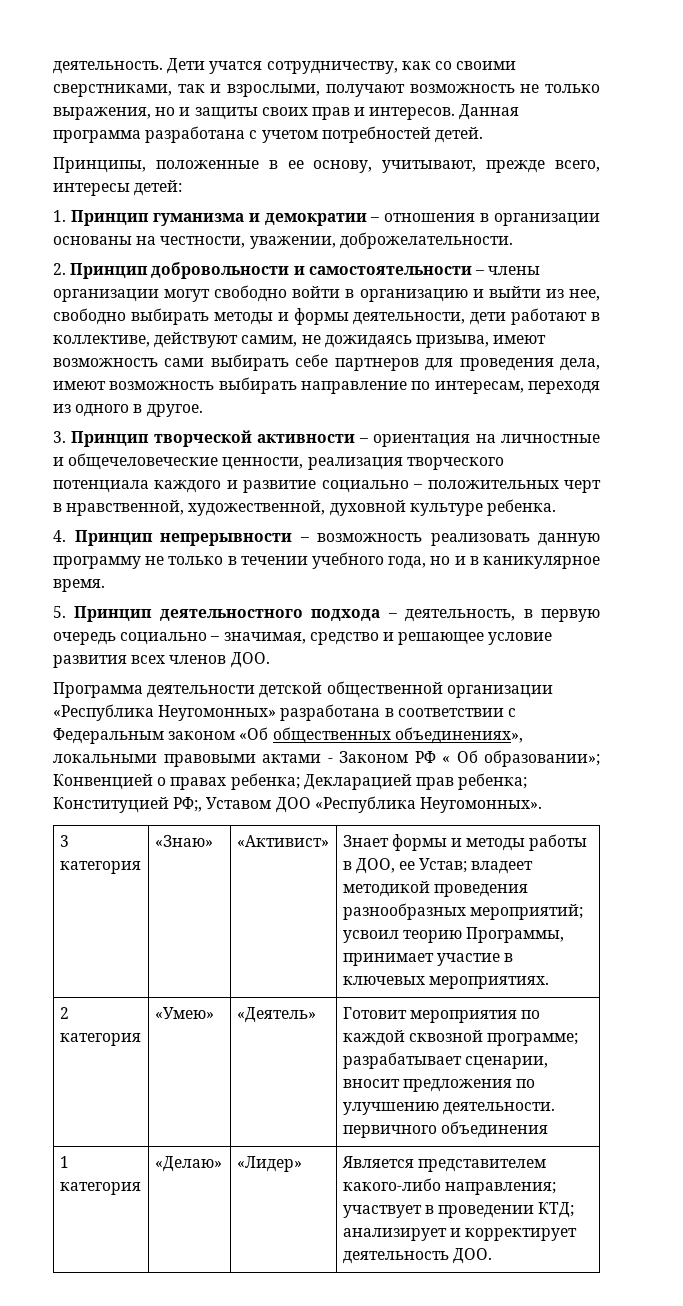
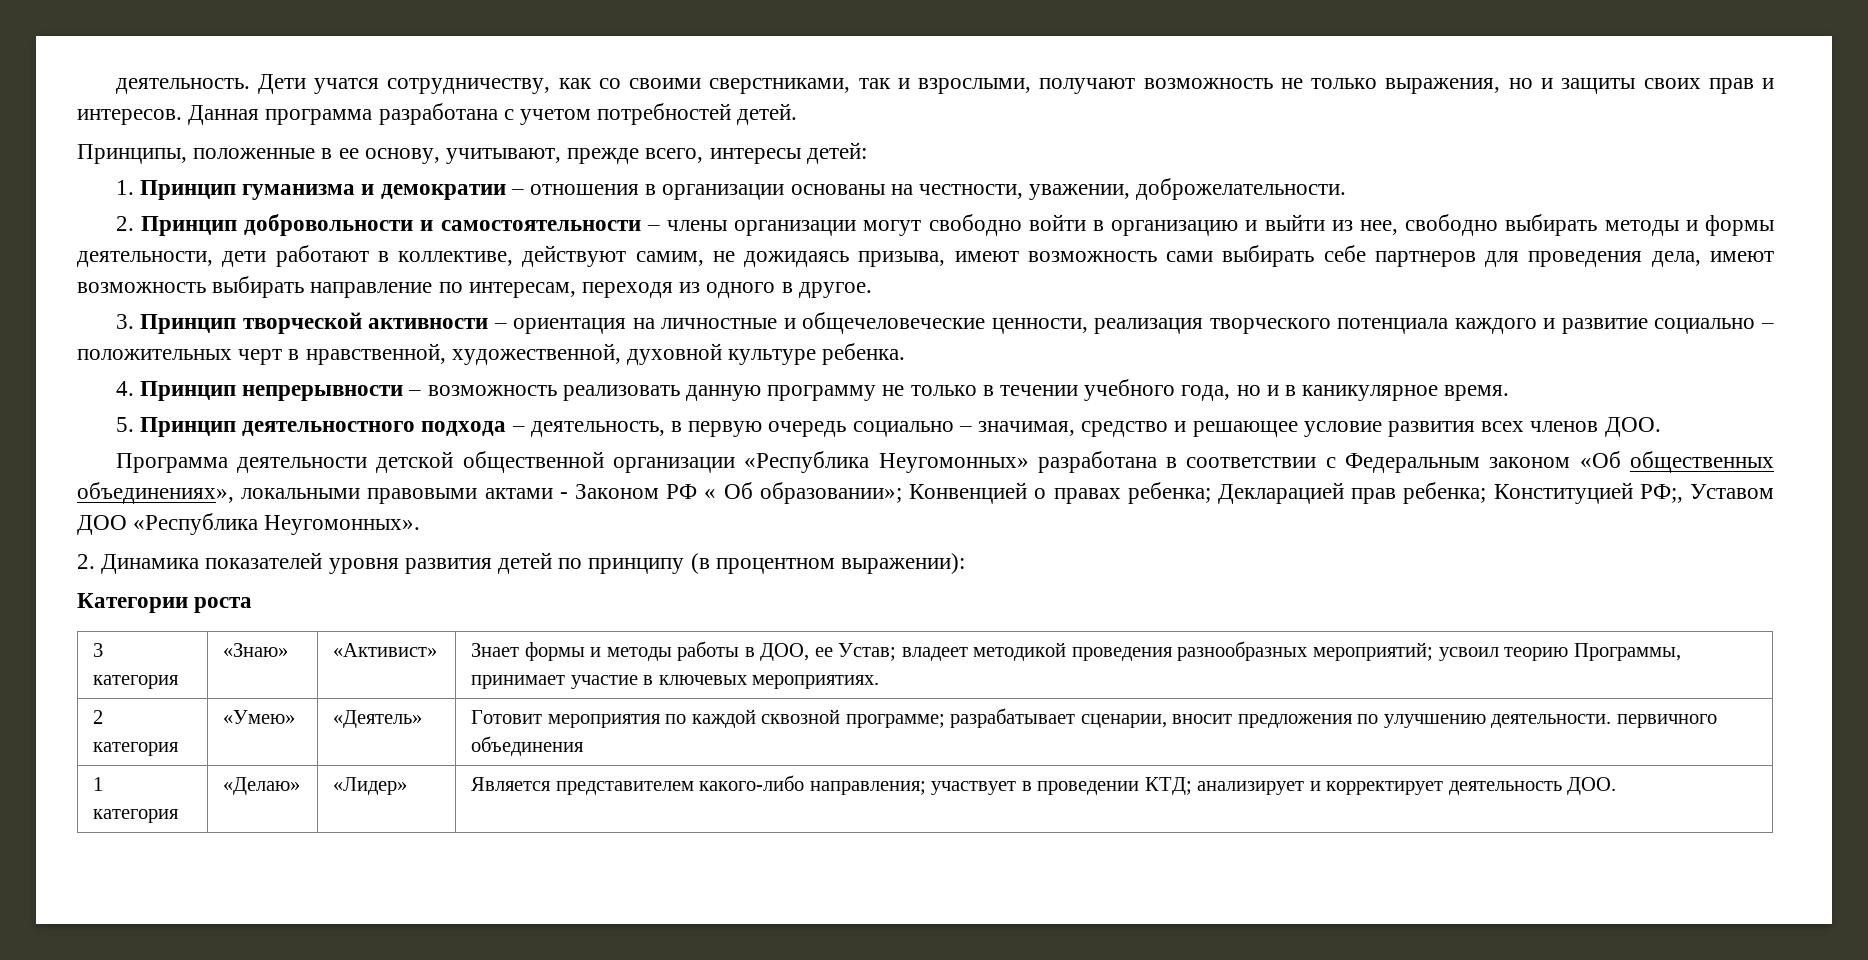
+ 2. Динамика показателей уровня развития детей по принципу (в процентном выражении):
+ Категории роста

